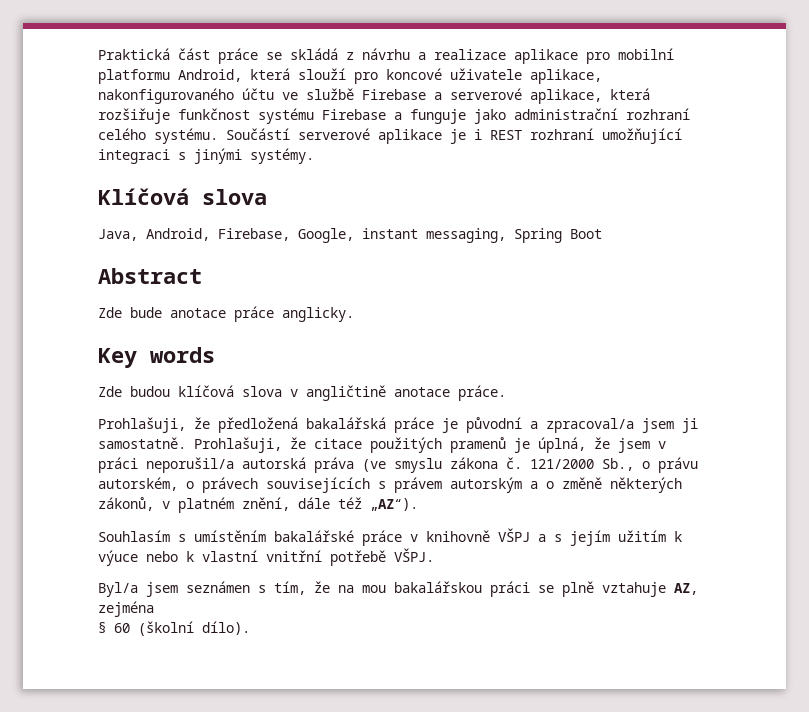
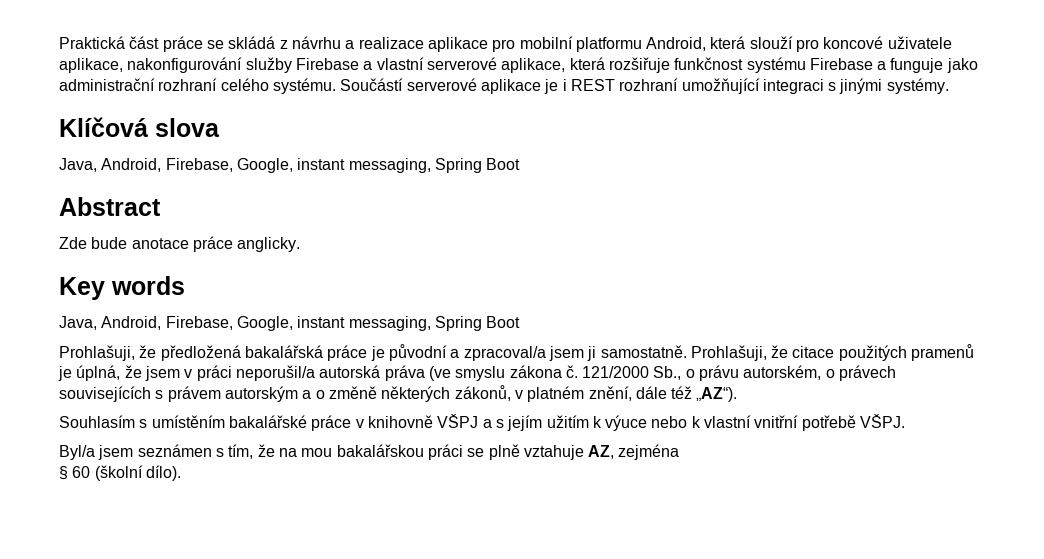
- Praktická část práce se skládá z návrhu a realizace aplikace pro mobilní platformu Android, která slouží pro koncové uživatele aplikace, nakonfigurovaného účtu ve službě Firebase a serverové aplikace, která rozšiřuje funkčnost systému Firebase a funguje jako administrační rozhraní celého systému.
+ Praktická část práce se skládá z návrhu a realizace aplikace pro mobilní platformu Android, která slouží pro koncové uživatele aplikace, nakonfigurování služby Firebase a vlastní serverové aplikace, která rozšiřuje funkčnost systému Firebase a funguje jako administrační rozhraní celého systému.
  Key words
- Zde budou klíčová slova v angličtině anotace práce.
+ Java, Android, Firebase, Google, instant messaging, Spring Boot

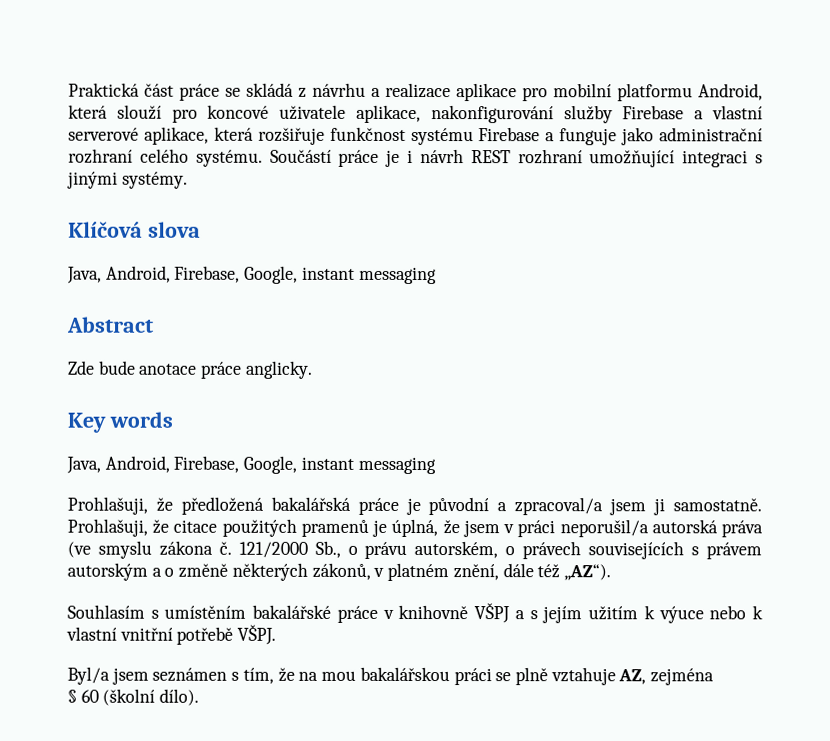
- Součástí serverové aplikace je i REST rozhraní umožňující integraci s jinými systémy.
+ Součástí práce je i návrh REST rozhraní umožňující integraci s jinými systémy.
  Klíčová slova
- Java, Android, Firebase, Google, instant messaging, Spring Boot
+ Java, Android, Firebase, Google, instant messaging
  Key words
- Java, Android, Firebase, Google, instant messaging, Spring Boot
+ Java, Android, Firebase, Google, instant messaging

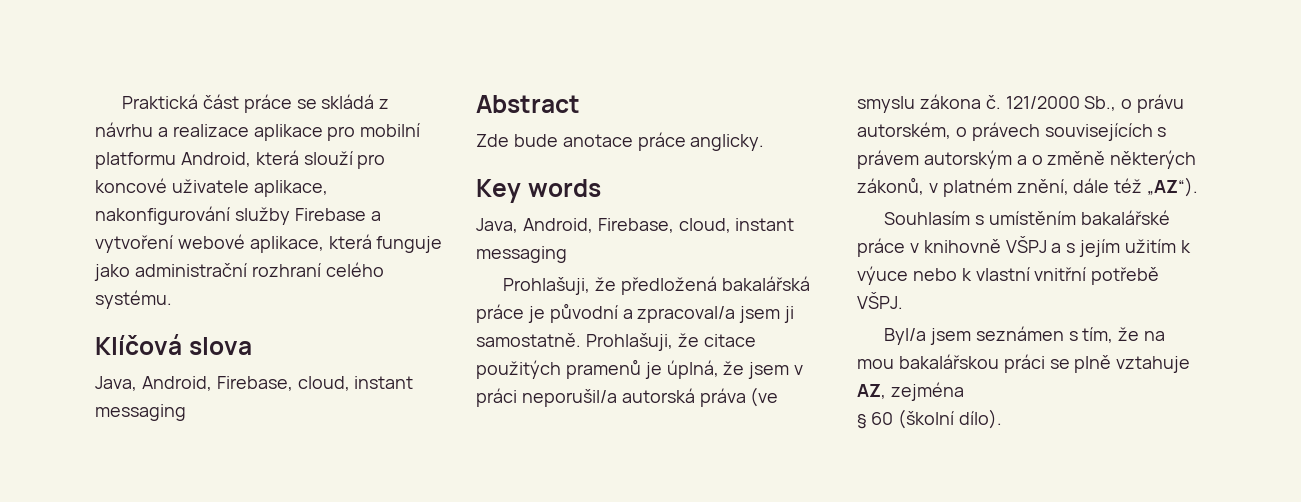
- Praktická část práce se skládá z návrhu a realizace aplikace pro mobilní platformu Android, která slouží pro koncové uživatele aplikace, nakonfigurování služby Firebase a vlastní serverové aplikace, která rozšiřuje funkčnost systému Firebase a funguje jako administrační rozhraní celého systému. Součástí práce je i návrh REST rozhraní umožňující integraci s jinými systémy.
+ Praktická část práce se skládá z návrhu a realizace aplikace pro mobilní platformu Android, která slouží pro koncové uživatele aplikace, nakonfigurování služby Firebase a vytvoření webové aplikace, která funguje jako administrační rozhraní celého systému.
  Klíčová slova
- Java, Android, Firebase, Google, instant messaging
+ Java, Android, Firebase, cloud, instant messaging
  Key words
- Java, Android, Firebase, Google, instant messaging
+ Java, Android, Firebase, cloud, instant messaging

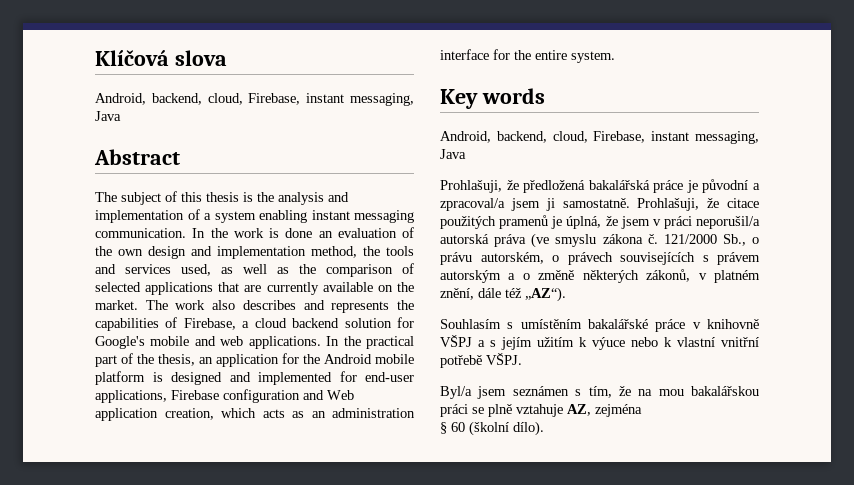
- Praktická část práce se skládá z návrhu a realizace aplikace pro mobilní platformu Android, která slouží pro koncové uživatele aplikace, nakonfigurování služby Firebase a vytvoření webové aplikace, která funguje jako administrační rozhraní celého systému.
  Klíčová slova
- Java, Android, Firebase, cloud, instant messaging
+ Android, backend, cloud, Firebase, instant messaging, Java
  Abstract
- Zde bude anotace práce anglicky.
+ The subject of this thesis is the analysis and implementation of a system enabling instant messaging communication. In the work is done an evaluation of the own design and implementation method, the tools and services used, as well as the comparison of selected applications that are currently available on the market. The work also describes and represents the capabilities of Firebase, a cloud backend solution for Google's mobile and web applications. In the practical part of the thesis, an application for the Android mobile platform is designed and implemented for end-user applications, Firebase configuration and Web application creation, which acts as an administration interface for the entire system.
  Key words
- Java, Android, Firebase, cloud, instant messaging
+ Android, backend, cloud, Firebase, instant messaging, Java

